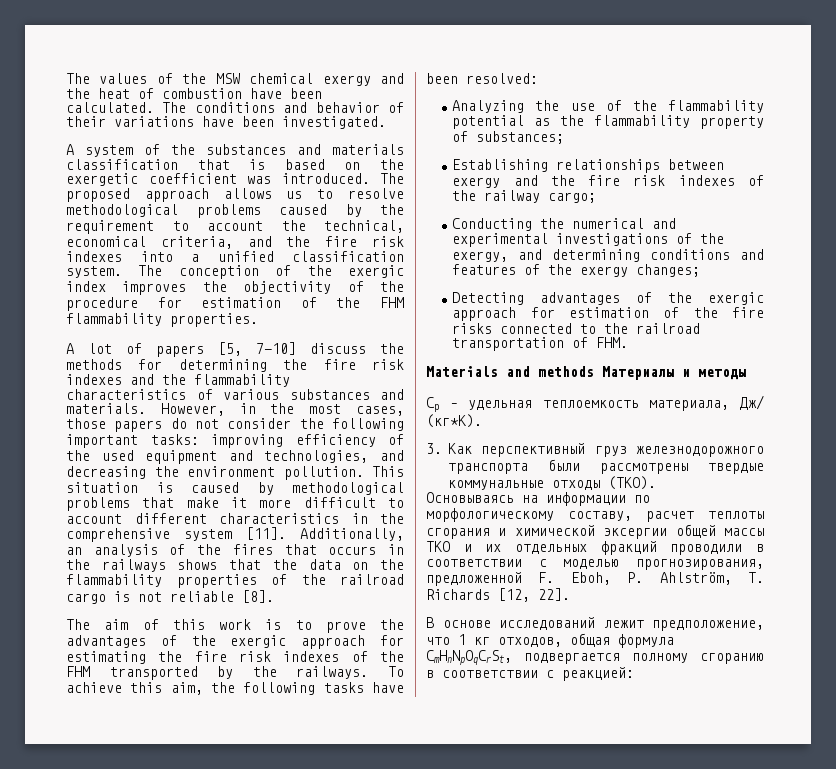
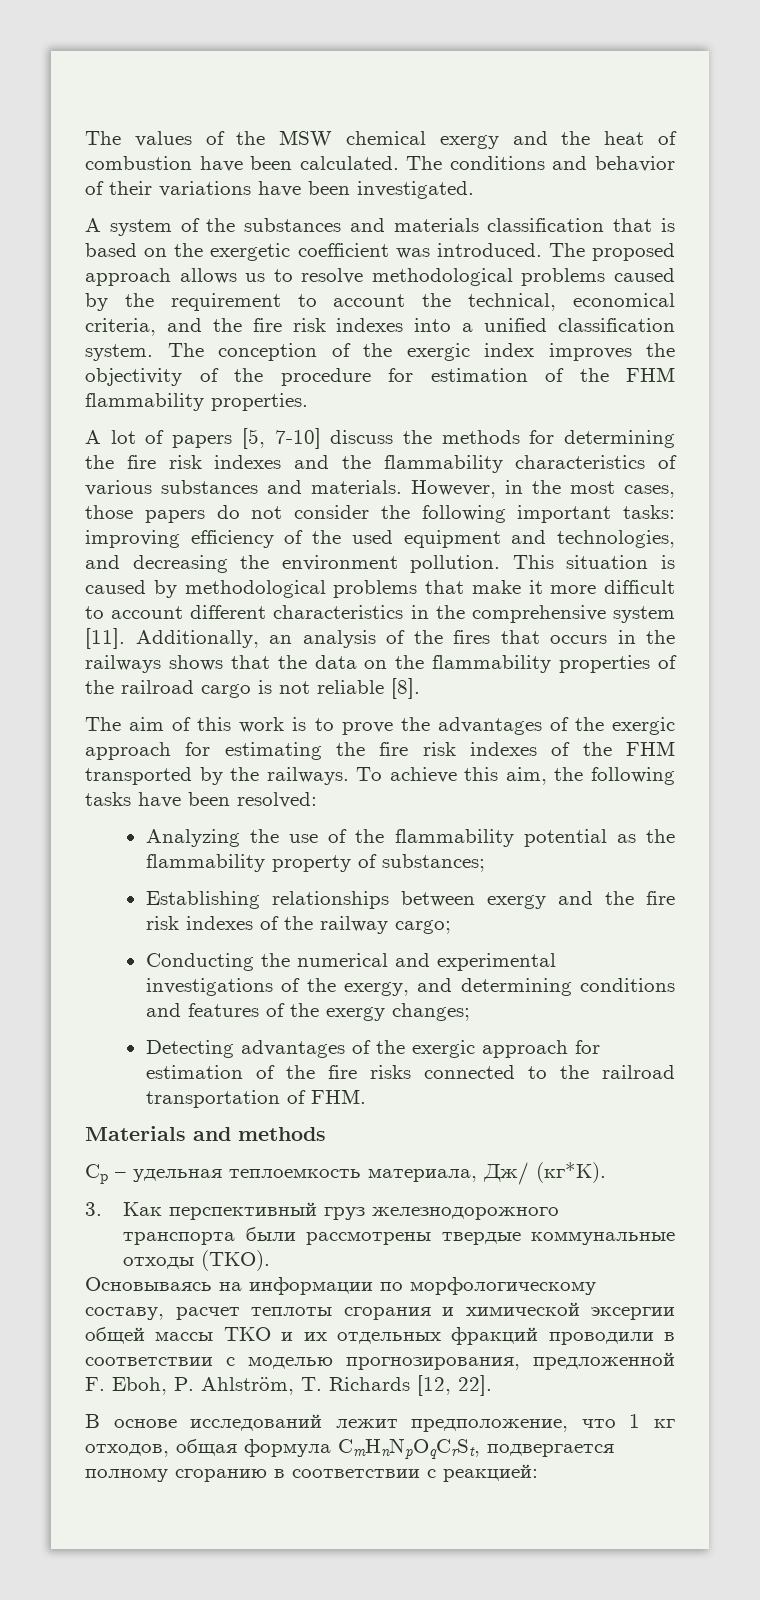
- Materials and methods Материалы и методы
+ Materials and methods

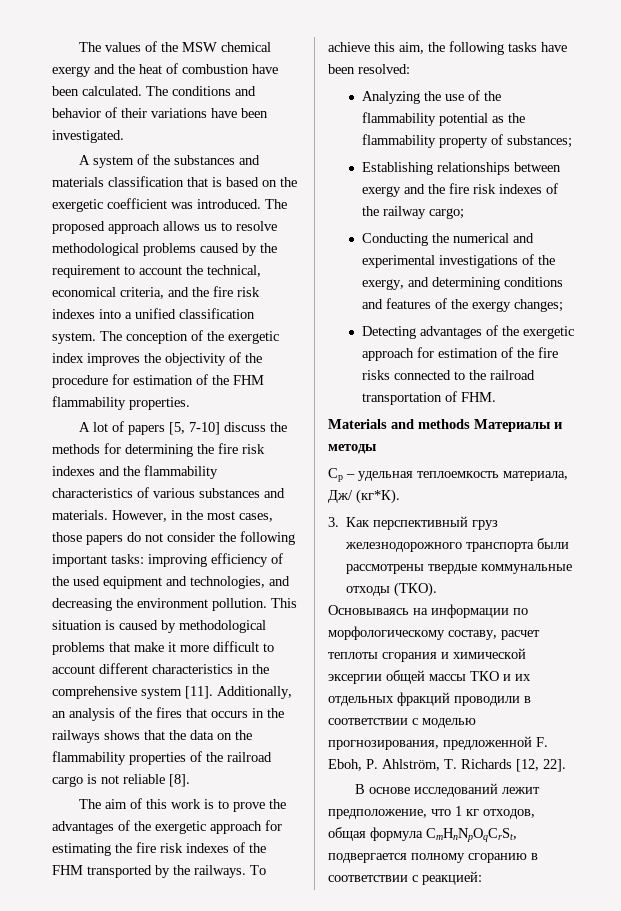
- The conception of the exergic index improves the objectivity of the procedure for estimation of the FHM flammability properties.
+ The conception of the exergetic index improves the objectivity of the procedure for estimation of the FHM flammability properties.
- The aim of this work is to prove the advantages of the exergic approach for estimating the fire risk indexes of the FHM transported by the railways.
+ The aim of this work is to prove the advantages of the exergetic approach for estimating the fire risk indexes of the FHM transported by the railways.
- Detecting advantages of the exergic approach for estimation of the fire risks connected to the railroad transportation of FHM.
+ Detecting advantages of the exergetic approach for estimation of the fire risks connected to the railroad transportation of FHM.
- Materials and methods
+ Materials and methods Материалы и методы

